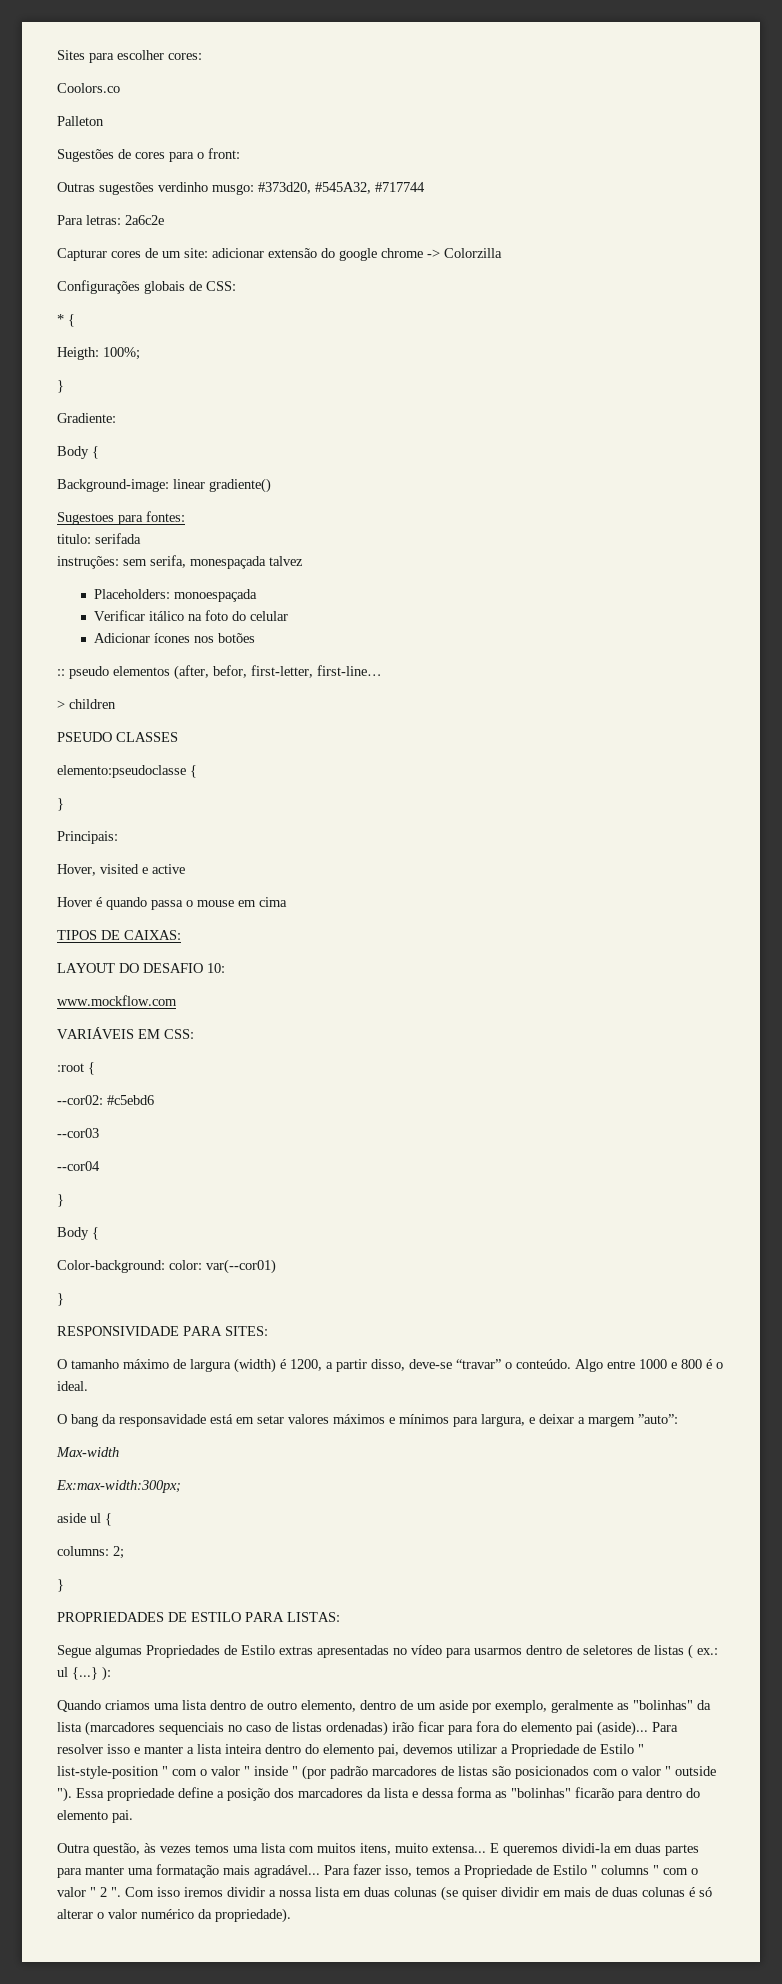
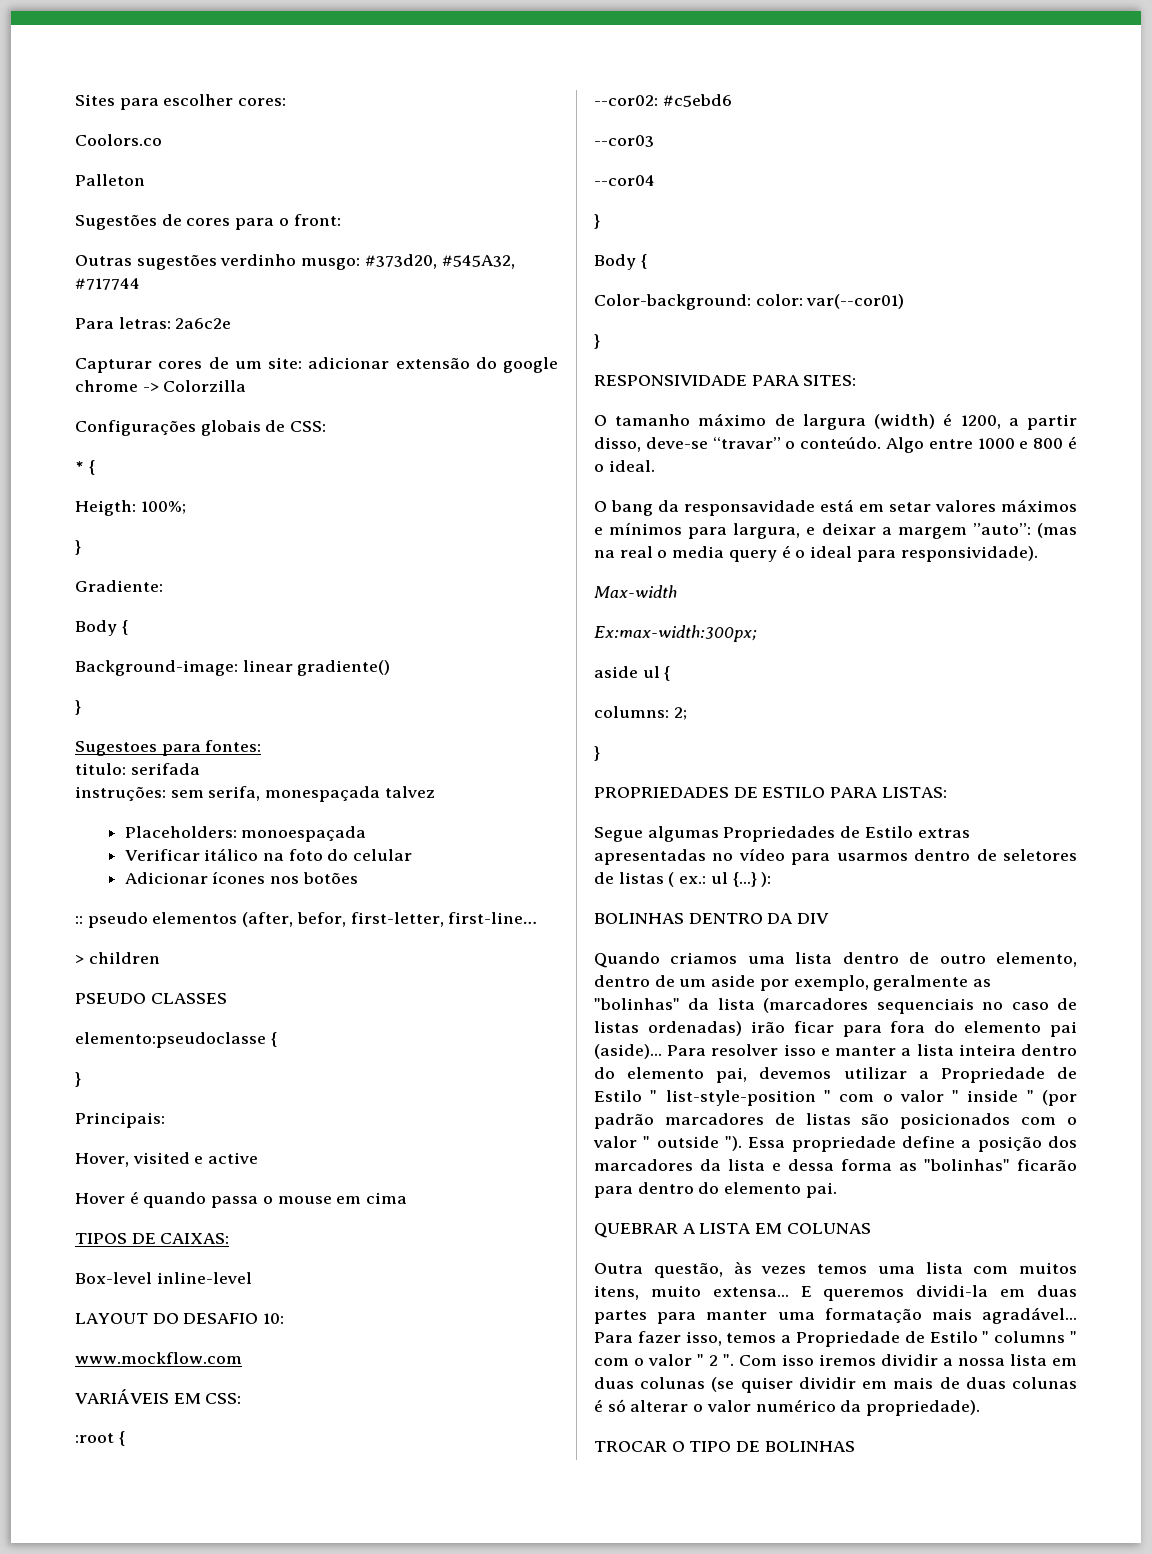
  Background-image: linear gradiente()
+ }
+ Box-level inline-level
- O bang da responsavidade está em setar valores máximos e mínimos para largura, e deixar a margem ”auto”:
+ O bang da responsavidade está em setar valores máximos e mínimos para largura, e deixar a margem ”auto”: (mas na real o media query é o ideal para responsividade).
+ BOLINHAS DENTRO DA DIV
+ QUEBRAR A LISTA EM COLUNAS
+ TROCAR O TIPO DE BOLINHAS

